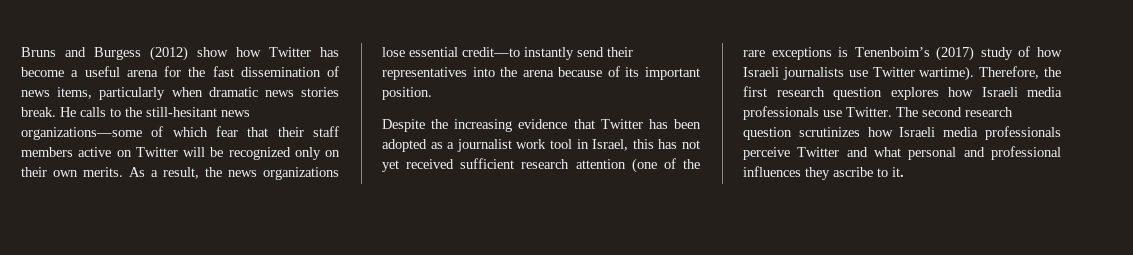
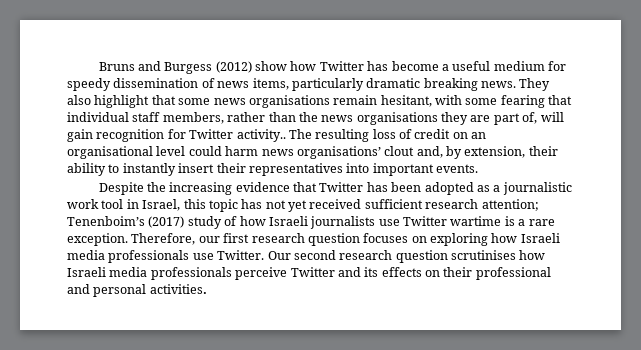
- Bruns and Burgess (2012) show how Twitter has become a useful arena for the fast dissemination of news items, particularly when dramatic news stories break. He calls to the still-hesitant news organizations—some of which fear that their staff members active on Twitter will be recognized only on their own merits. As a result, the news organizations lose essential credit—to instantly send their representatives into the arena because of its important position.
+ Bruns and Burgess (2012) show how Twitter has become a useful medium for speedy dissemination of news items, particularly dramatic breaking news. They also highlight that some news organisations remain hesitant, with some fearing that individual staff members, rather than the news organisations they are part of, will gain recognition for Twitter activity.. The resulting loss of credit on an organisational level could harm news organisations’ clout and, by extension, their ability to instantly insert their representatives into important events.
- Despite the increasing evidence that Twitter has been adopted as a journalist work tool in Israel, this has not yet received sufficient research attention (one of the rare exceptions is Tenenboim’s (2017) study of how Israeli journalists use Twitter wartime). Therefore, the first research question explores how Israeli media professionals use Twitter.
+ Despite the increasing evidence that Twitter has been adopted as a journalistic work tool in Israel, this topic has not yet received sufficient research attention; Tenenboim’s (2017) study of how Israeli journalists use Twitter wartime is a rare exception. Therefore, our first research question focuses on exploring how Israeli media professionals use Twitter.
- The second research question scrutinizes how Israeli media professionals perceive Twitter and what personal and professional influences they ascribe to it.
+ Our second research question scrutinises how Israeli media professionals perceive Twitter and its effects on their professional and personal activities.

